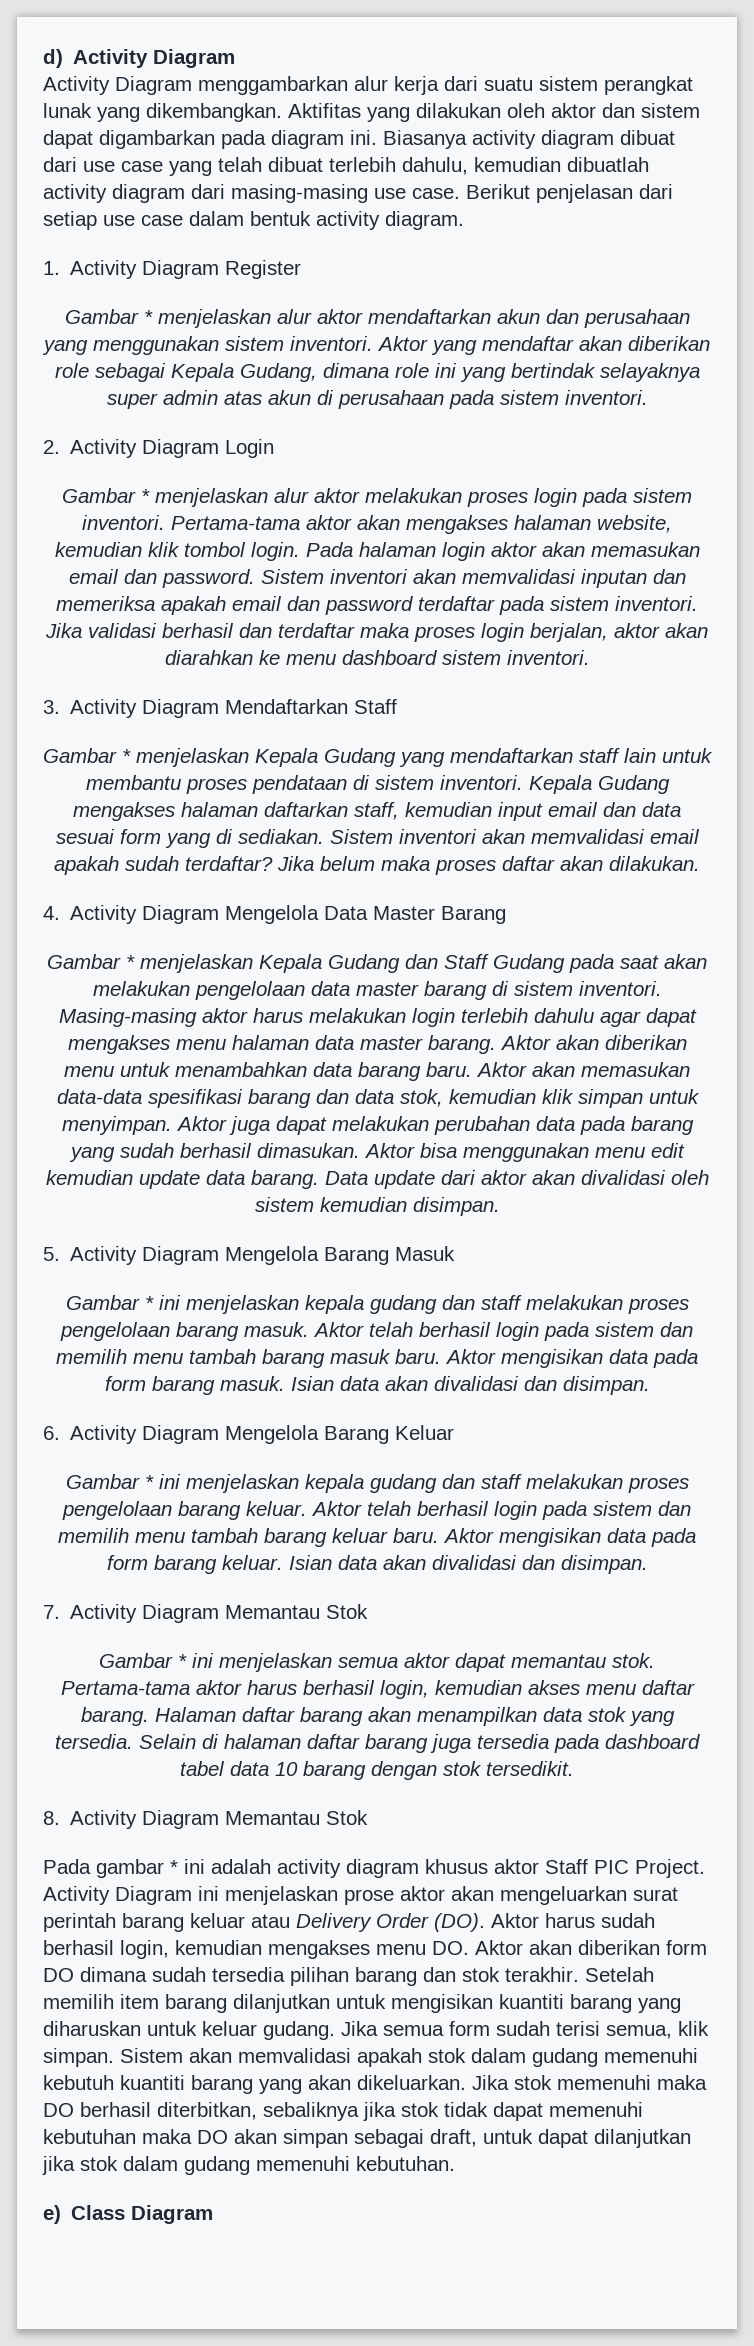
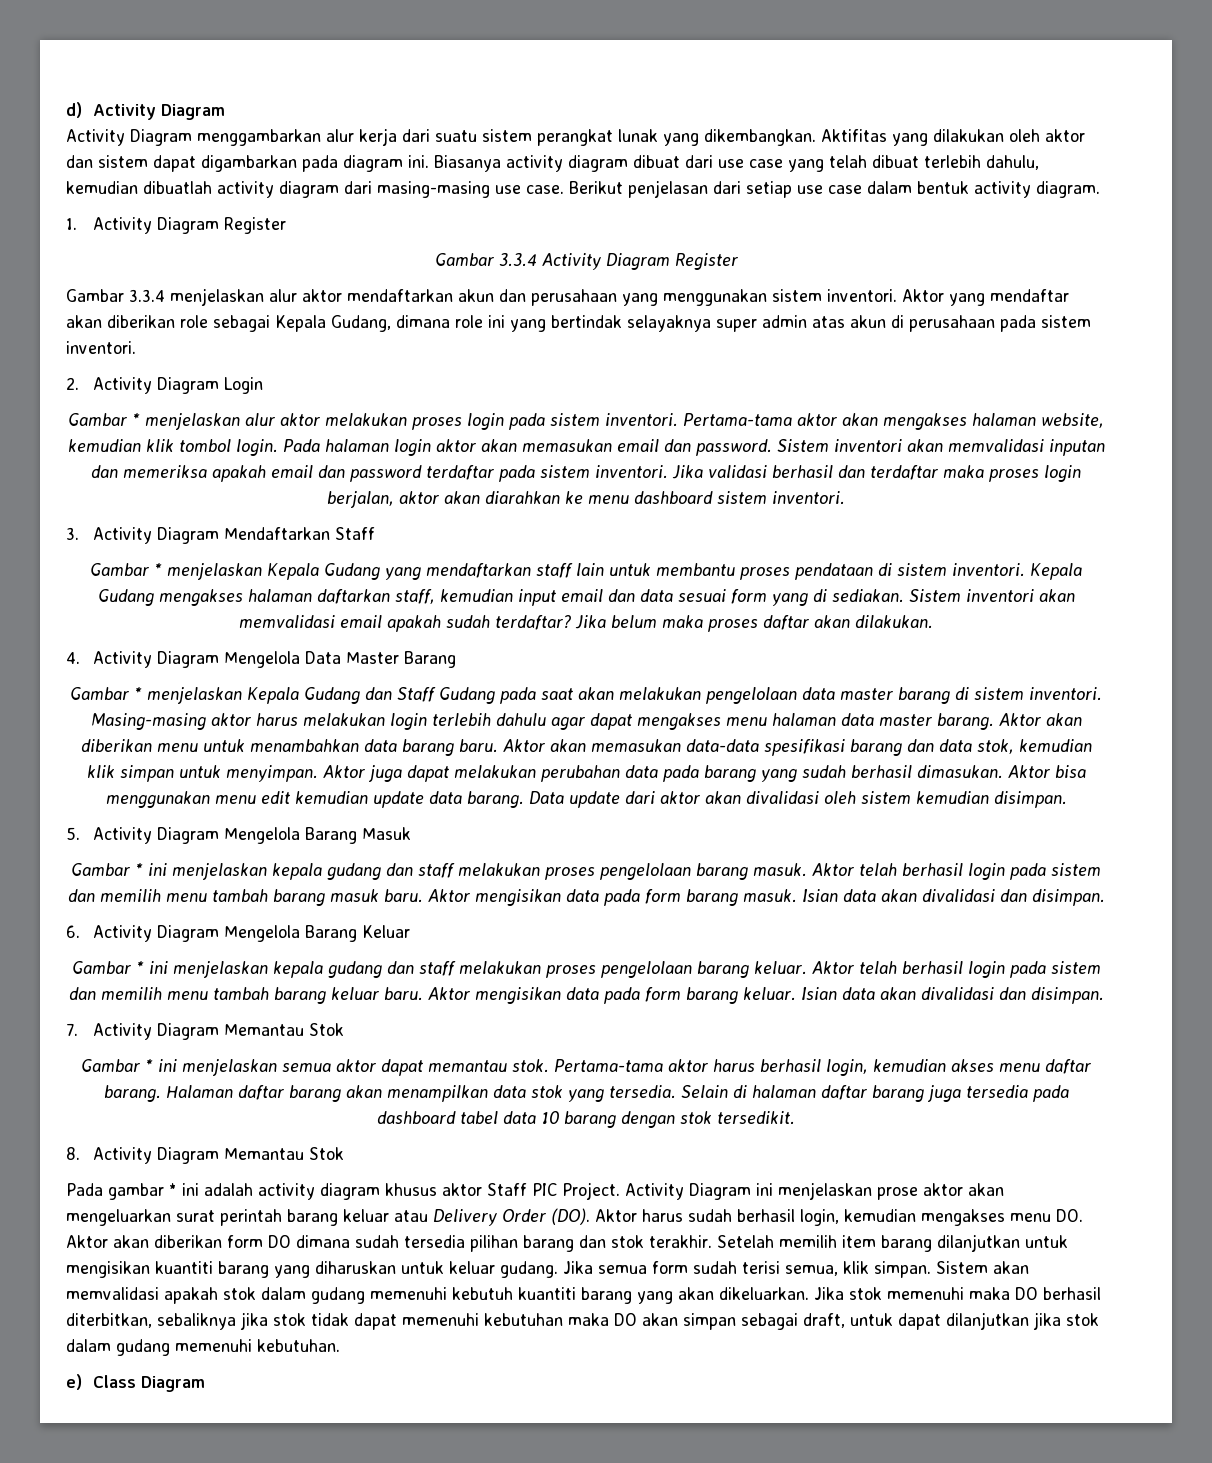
- Gambar * menjelaskan alur aktor mendaftarkan akun dan perusahaan yang menggunakan sistem inventori.
+ Gambar 3.3.4 Activity Diagram Register
+ Gambar 3.3.4 menjelaskan alur aktor mendaftarkan akun dan perusahaan yang menggunakan sistem inventori.

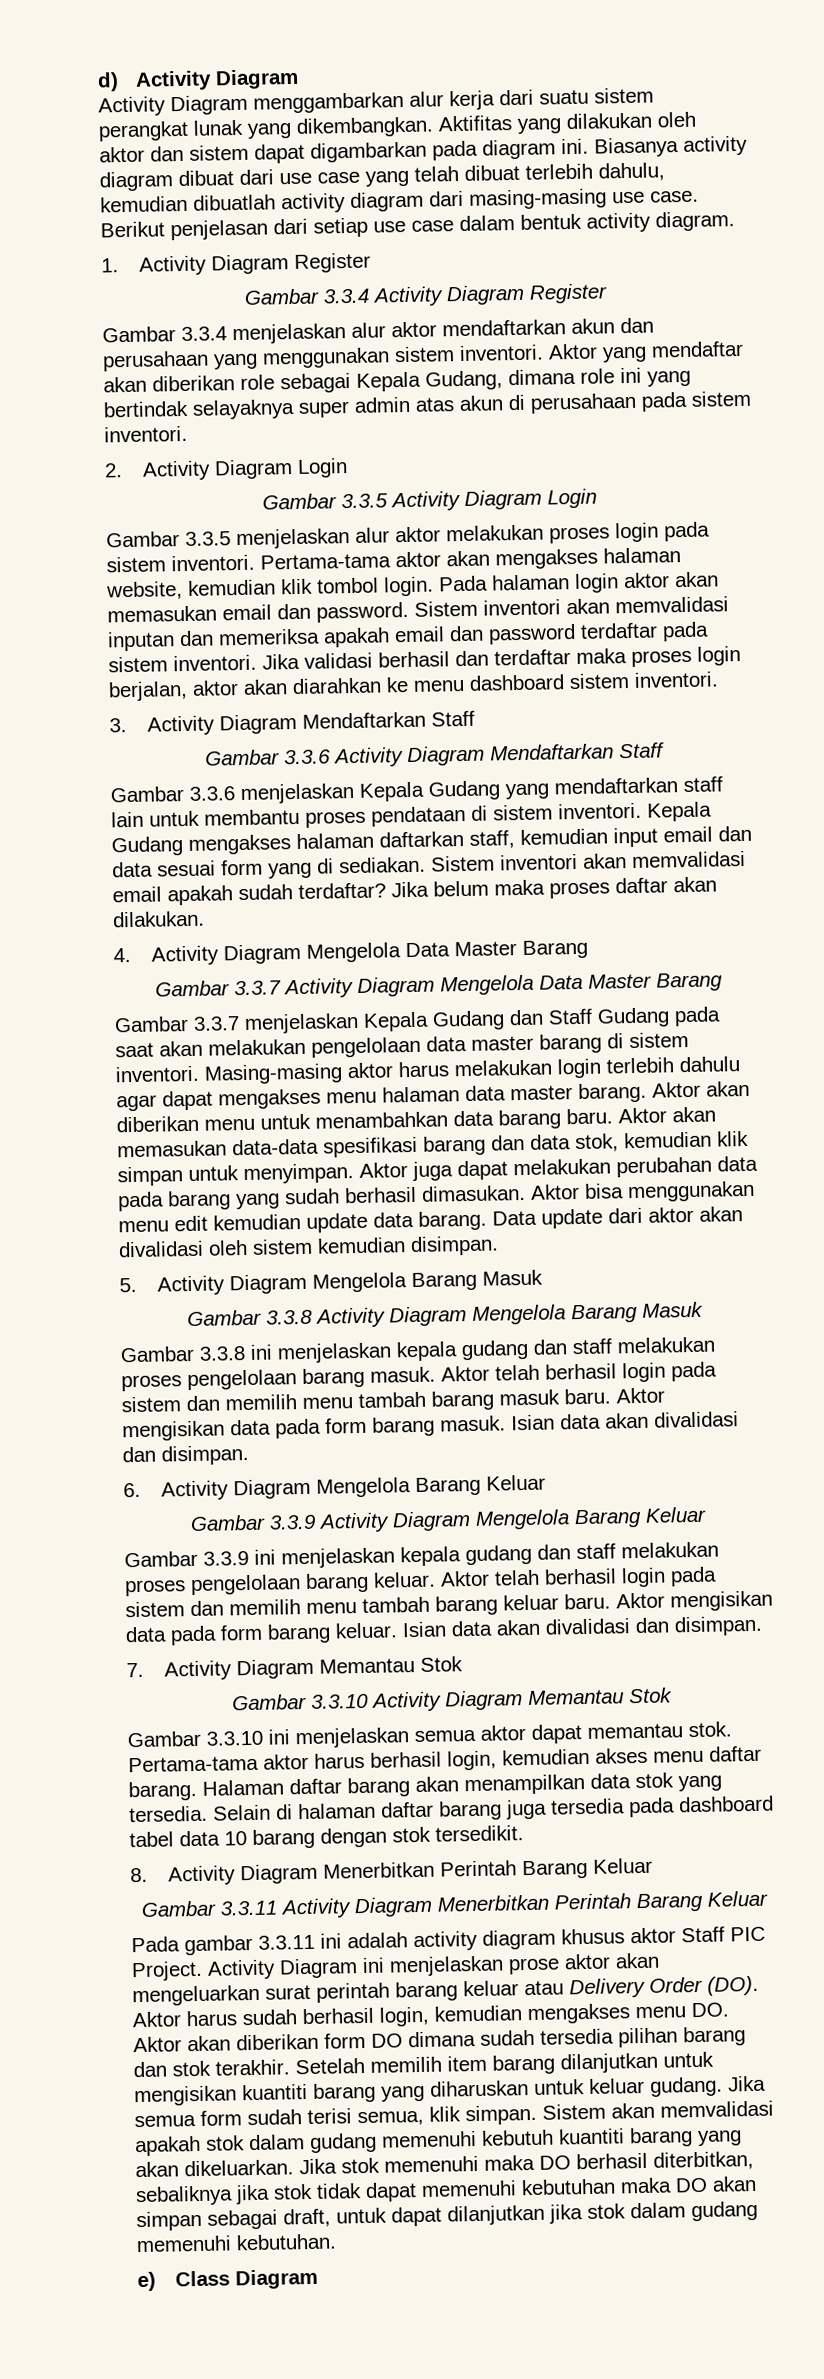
- Gambar * menjelaskan alur aktor melakukan proses login pada sistem inventori.
+ Gambar 3.3.5 Activity Diagram Login
+ Gambar 3.3.5 menjelaskan alur aktor melakukan proses login pada sistem inventori.
- Gambar * menjelaskan Kepala Gudang yang mendaftarkan staff lain untuk membantu proses pendataan di sistem inventori.
+ Gambar 3.3.6 Activity Diagram Mendaftarkan Staff
+ Gambar 3.3.6 menjelaskan Kepala Gudang yang mendaftarkan staff lain untuk membantu proses pendataan di sistem inventori.
- Gambar * menjelaskan Kepala Gudang dan Staff Gudang pada saat akan melakukan pengelolaan data master barang di sistem inventori.
+ Gambar 3.3.7 Activity Diagram Mengelola Data Master Barang
+ Gambar 3.3.7 menjelaskan Kepala Gudang dan Staff Gudang pada saat akan melakukan pengelolaan data master barang di sistem inventori.
- Gambar * ini menjelaskan kepala gudang dan staff melakukan proses pengelolaan barang masuk.
+ Gambar 3.3.8 Activity Diagram Mengelola Barang Masuk
+ Gambar 3.3.8 ini menjelaskan kepala gudang dan staff melakukan proses pengelolaan barang masuk.
- Gambar * ini menjelaskan kepala gudang dan staff melakukan proses pengelolaan barang keluar.
+ Gambar 3.3.9 Activity Diagram Mengelola Barang Keluar
+ Gambar 3.3.9 ini menjelaskan kepala gudang dan staff melakukan proses pengelolaan barang keluar.
- Gambar * ini menjelaskan semua aktor dapat memantau stok.
+ Gambar 3.3.10 Activity Diagram Memantau Stok
+ Gambar 3.3.10 ini menjelaskan semua aktor dapat memantau stok.
- 8. Activity Diagram Memantau Stok
+ 8. Activity Diagram Menerbitkan Perintah Barang Keluar
+ Gambar 3.3.11 Activity Diagram Menerbitkan Perintah Barang Keluar
- Pada gambar * ini adalah activity diagram khusus aktor Staff PIC Project.
+ Pada gambar 3.3.11 ini adalah activity diagram khusus aktor Staff PIC Project.

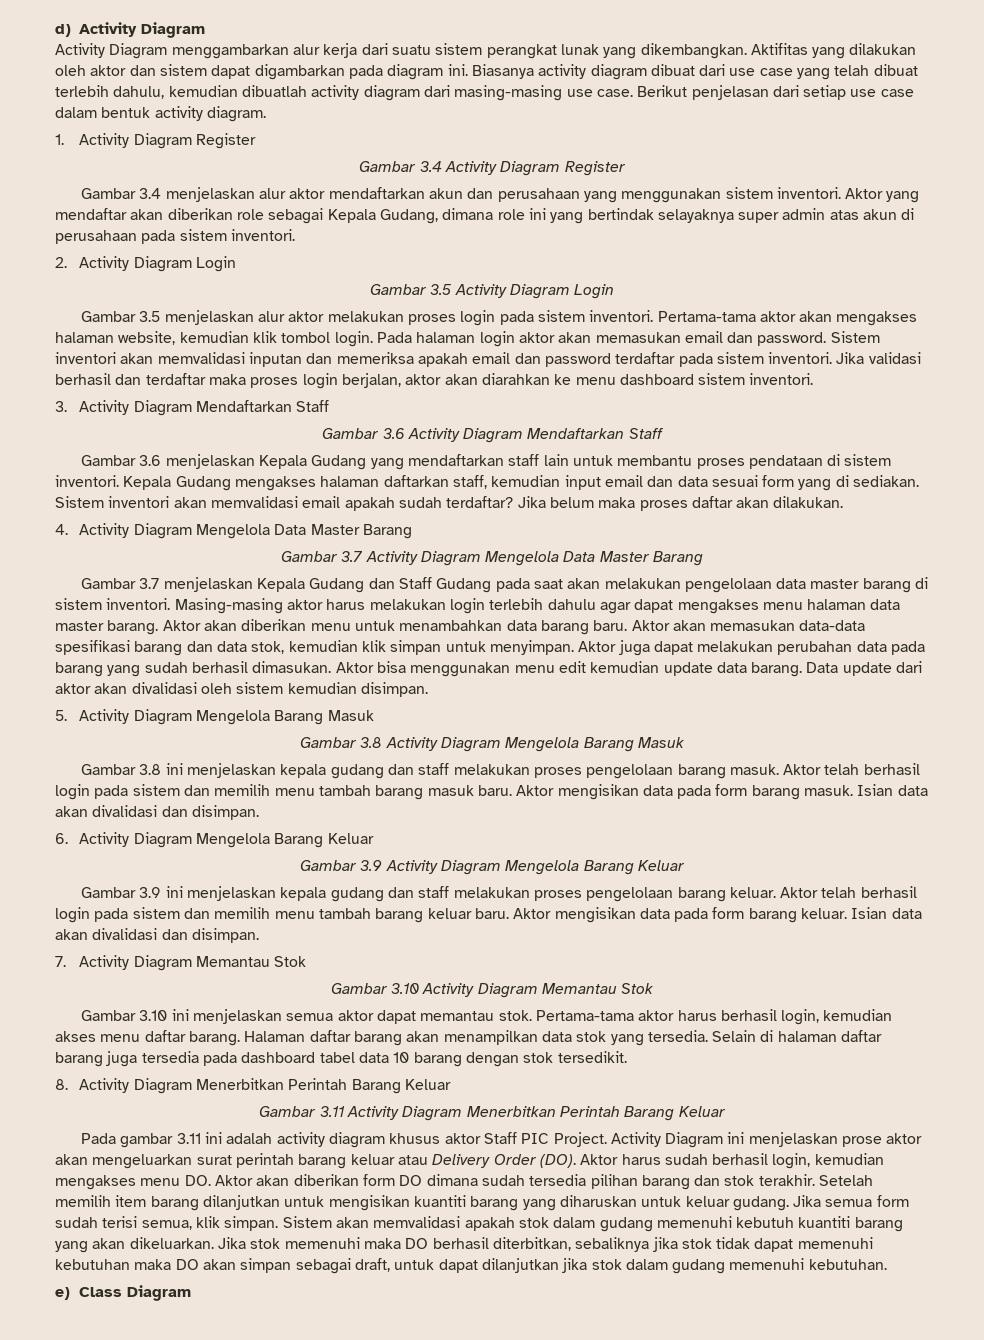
- Gambar 3.3.4 Activity Diagram Register
- Gambar 3.3.4 menjelaskan alur aktor mendaftarkan akun dan perusahaan yang menggunakan sistem inventori.
+ Gambar 3.4 Activity Diagram Register
+ Gambar 3.4 menjelaskan alur aktor mendaftarkan akun dan perusahaan yang menggunakan sistem inventori.
- Gambar 3.3.5 Activity Diagram Login
- Gambar 3.3.5 menjelaskan alur aktor melakukan proses login pada sistem inventori.
+ Gambar 3.5 Activity Diagram Login
+ Gambar 3.5 menjelaskan alur aktor melakukan proses login pada sistem inventori.
- Gambar 3.3.6 Activity Diagram Mendaftarkan Staff
- Gambar 3.3.6 menjelaskan Kepala Gudang yang mendaftarkan staff lain untuk membantu proses pendataan di sistem inventori.
+ Gambar 3.6 Activity Diagram Mendaftarkan Staff
+ Gambar 3.6 menjelaskan Kepala Gudang yang mendaftarkan staff lain untuk membantu proses pendataan di sistem inventori.
- Gambar 3.3.7 Activity Diagram Mengelola Data Master Barang
- Gambar 3.3.7 menjelaskan Kepala Gudang dan Staff Gudang pada saat akan melakukan pengelolaan data master barang di sistem inventori.
+ Gambar 3.7 Activity Diagram Mengelola Data Master Barang
+ Gambar 3.7 menjelaskan Kepala Gudang dan Staff Gudang pada saat akan melakukan pengelolaan data master barang di sistem inventori.
- Gambar 3.3.8 Activity Diagram Mengelola Barang Masuk
- Gambar 3.3.8 ini menjelaskan kepala gudang dan staff melakukan proses pengelolaan barang masuk.
+ Gambar 3.8 Activity Diagram Mengelola Barang Masuk
+ Gambar 3.8 ini menjelaskan kepala gudang dan staff melakukan proses pengelolaan barang masuk.
- Gambar 3.3.9 Activity Diagram Mengelola Barang Keluar
- Gambar 3.3.9 ini menjelaskan kepala gudang dan staff melakukan proses pengelolaan barang keluar.
+ Gambar 3.9 Activity Diagram Mengelola Barang Keluar
+ Gambar 3.9 ini menjelaskan kepala gudang dan staff melakukan proses pengelolaan barang keluar.
- Gambar 3.3.10 Activity Diagram Memantau Stok
- Gambar 3.3.10 ini menjelaskan semua aktor dapat memantau stok.
+ Gambar 3.10 Activity Diagram Memantau Stok
+ Gambar 3.10 ini menjelaskan semua aktor dapat memantau stok.
- Gambar 3.3.11 Activity Diagram Menerbitkan Perintah Barang Keluar
+ Gambar 3.11 Activity Diagram Menerbitkan Perintah Barang Keluar
- Pada gambar 3.3.11 ini adalah activity diagram khusus aktor Staff PIC Project.
+ Pada gambar 3.11 ini adalah activity diagram khusus aktor Staff PIC Project.

